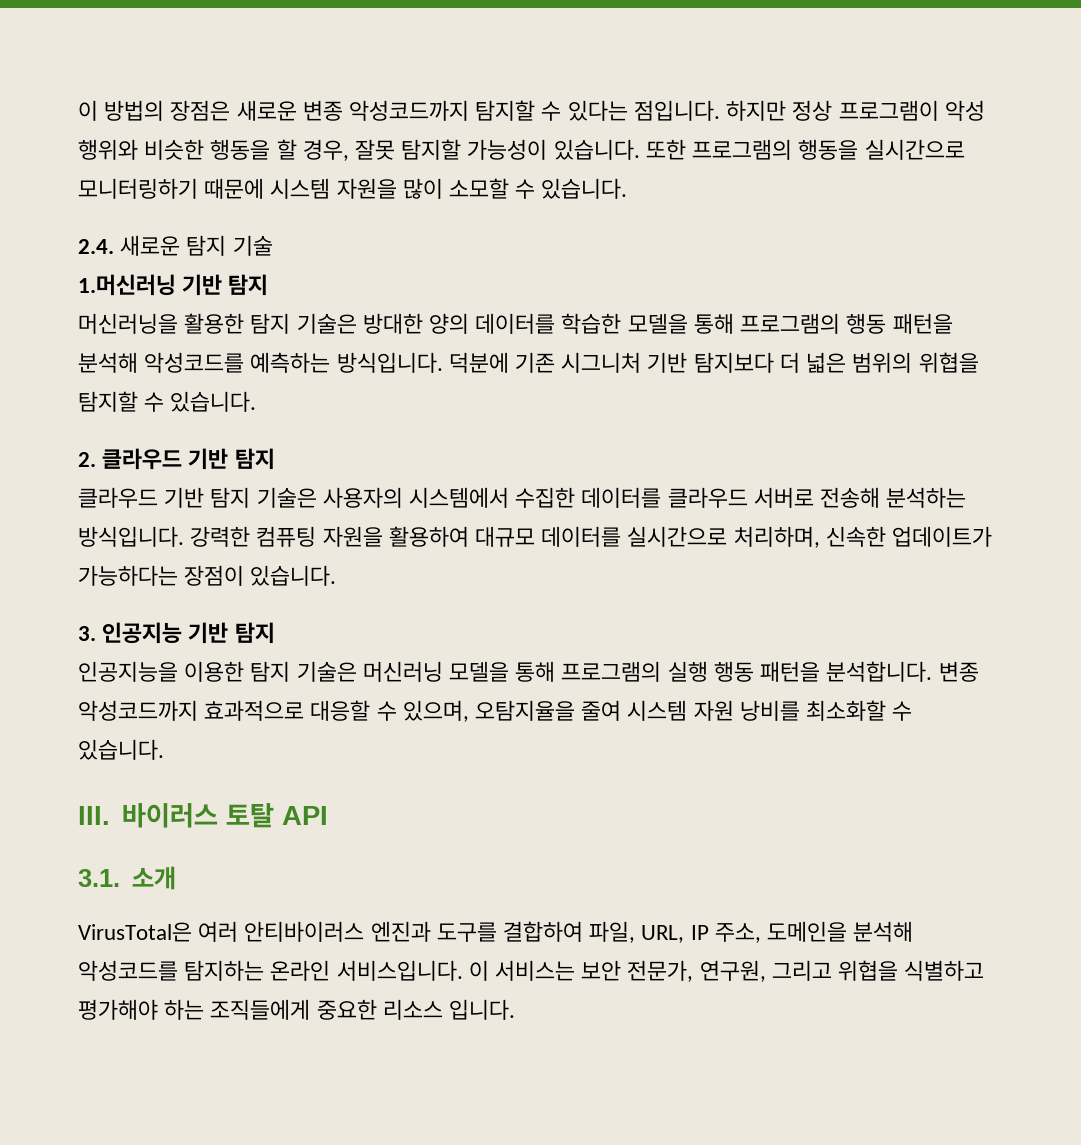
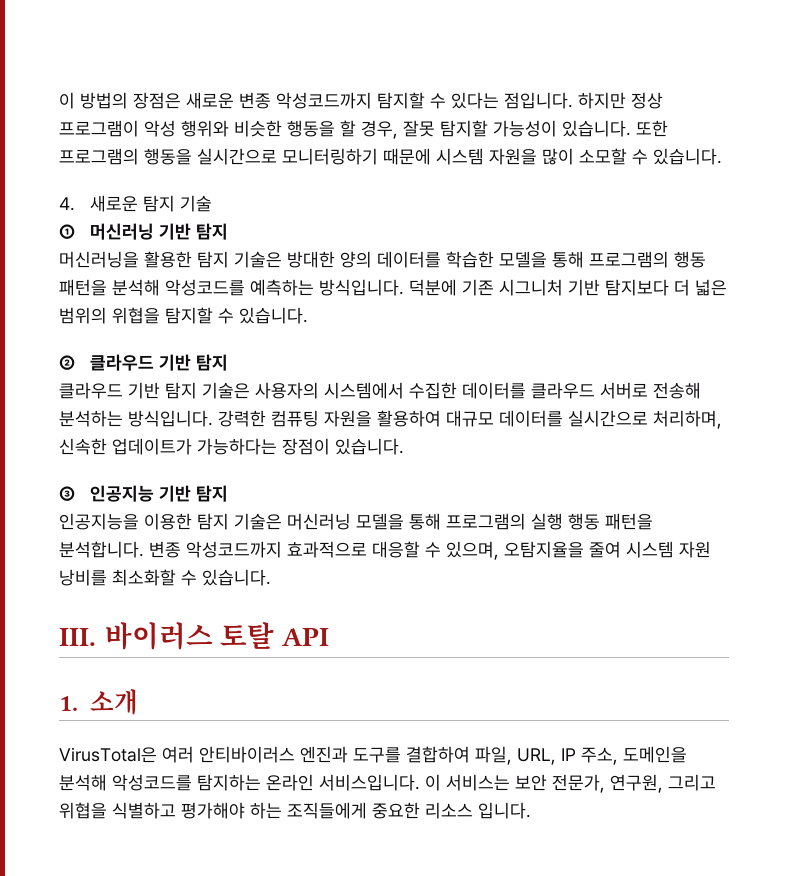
- 2.4. 새로운 탐지 기술
+ 4. 새로운 탐지 기술
- 1.머신러닝 기반 탐지
+ ① 머신러닝 기반 탐지
- 2. 클라우드 기반 탐지
+ ② 클라우드 기반 탐지
- 3. 인공지능 기반 탐지
+ ③ 인공지능 기반 탐지
- 3.1. 소개
+ 1. 소개

